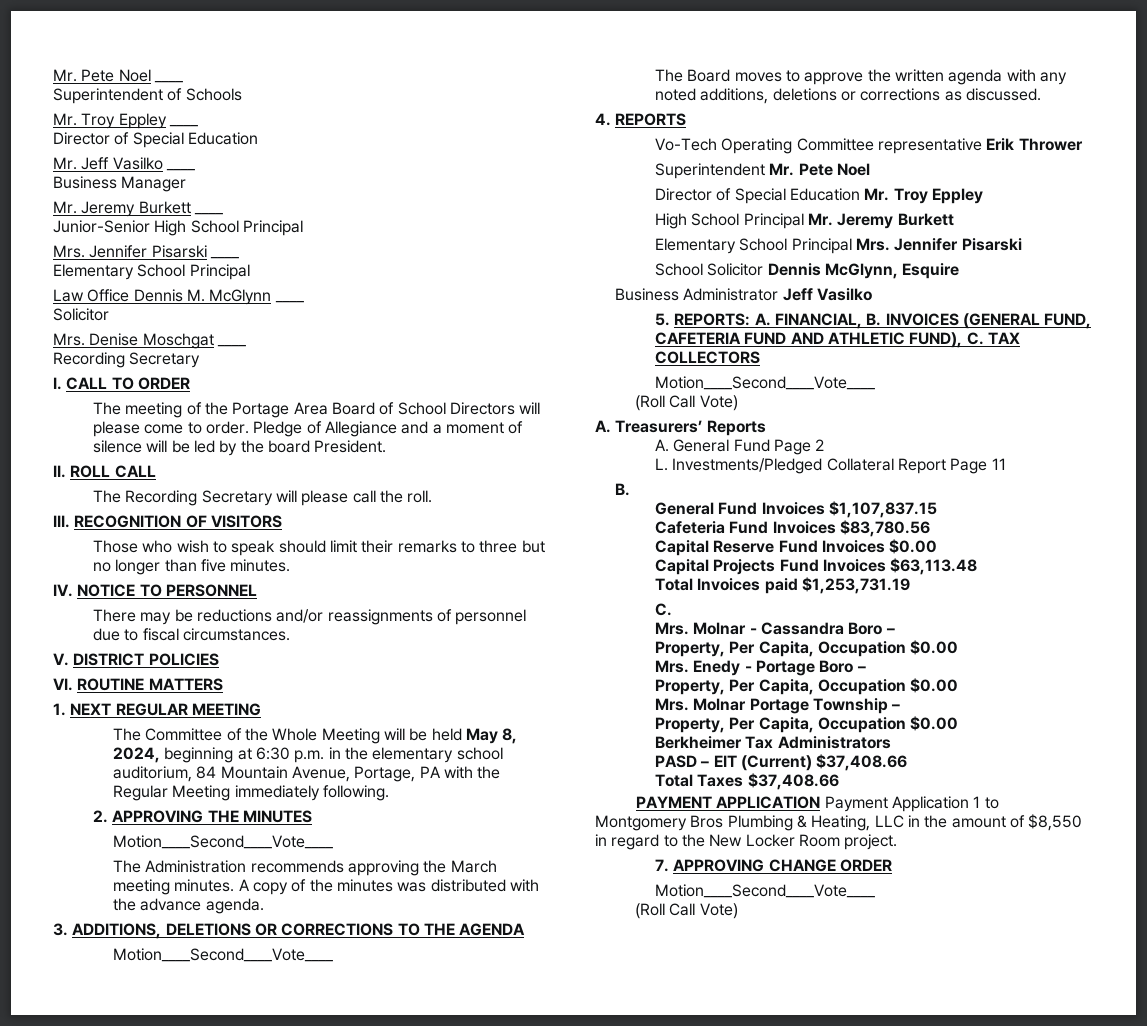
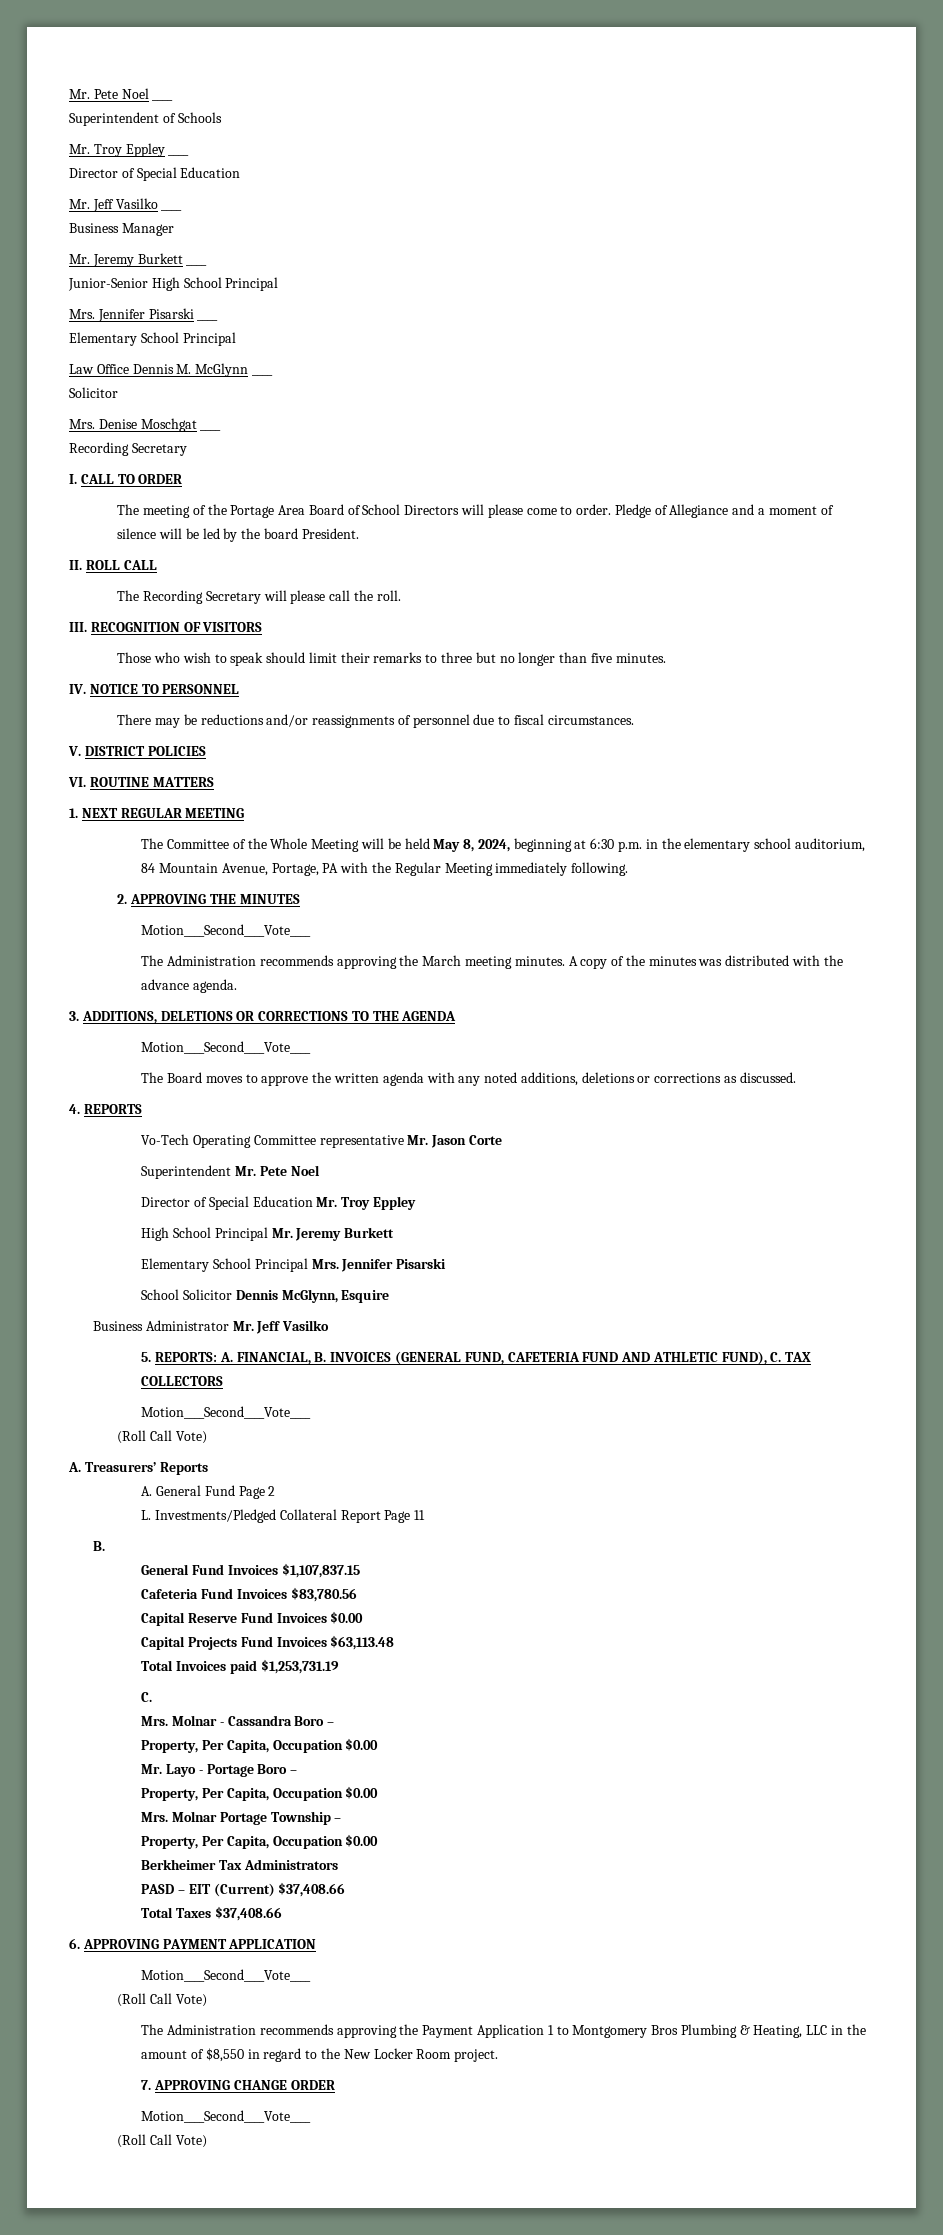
- Vo-Tech Operating Committee representative Erik Thrower
+ Vo-Tech Operating Committee representative Mr. Jason Corte
- Business Administrator Jeff Vasilko
+ Business Administrator Mr. Jeff Vasilko
- Mrs. Enedy - Portage Boro –
+ Mr. Layo - Portage Boro –
- PAYMENT APPLICATION Payment Application 1 to Montgomery Bros Plumbing & Heating, LLC in the amount of $8,550 in regard to the New Locker Room project.
+ 6. APPROVING PAYMENT APPLICATION
+ Motion____Second____Vote____
+ (Roll Call Vote)
+ The Administration recommends approving the Payment Application 1 to Montgomery Bros Plumbing & Heating, LLC in the amount of $8,550 in regard to the New Locker Room project.

